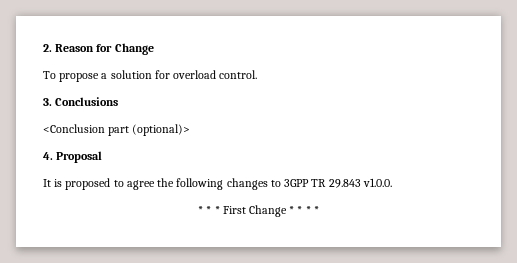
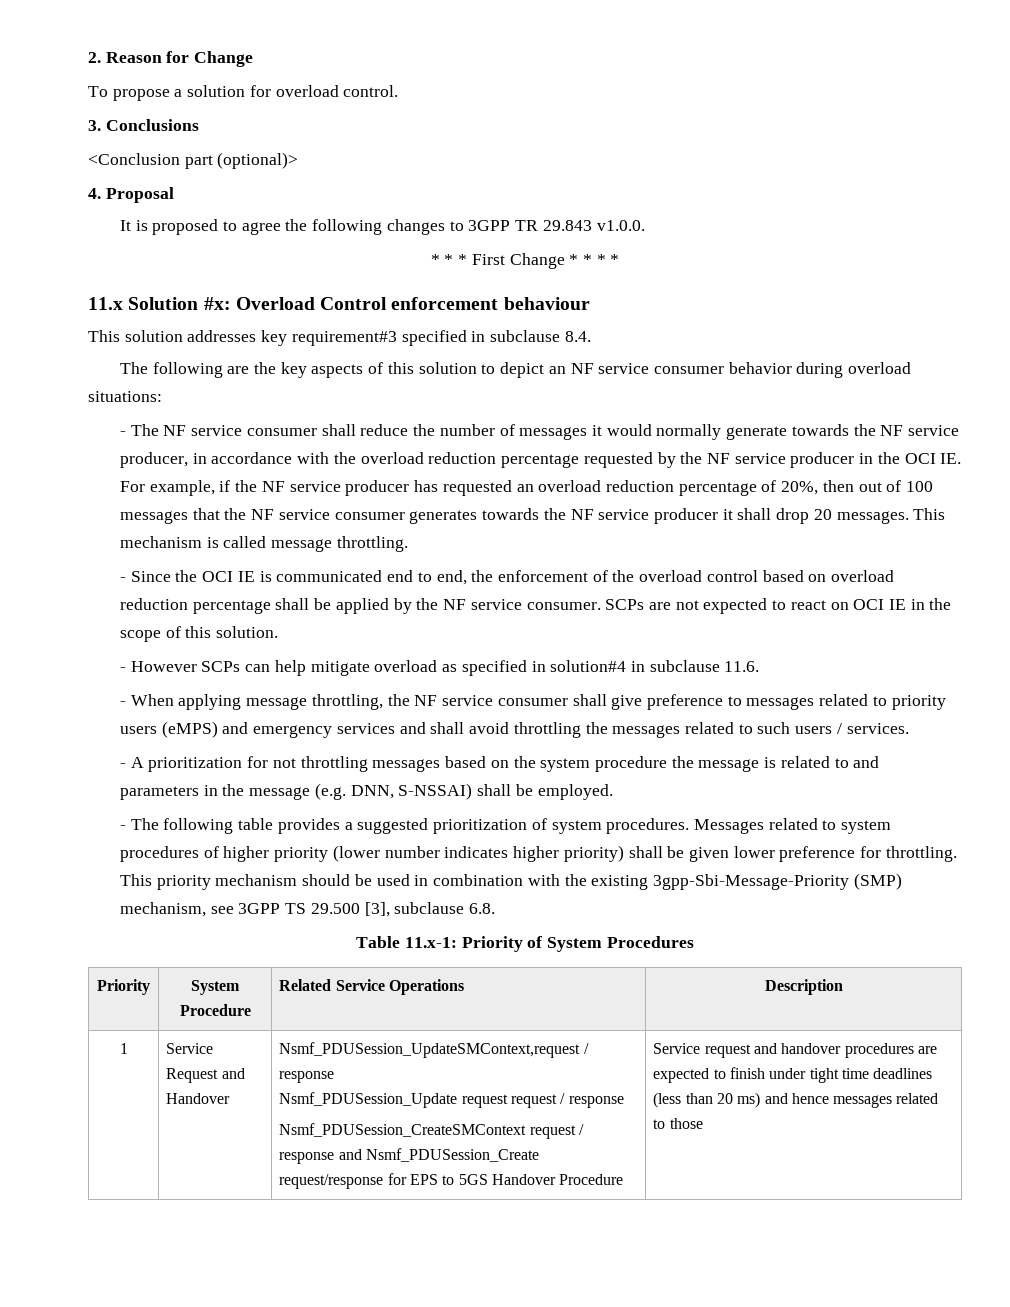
+ 11.x Solution #x: Overload Control enforcement behaviour
+ This solution addresses key requirement#3 specified in subclause 8.4.
+ The following are the key aspects of this solution to depict an NF service consumer behavior during overload situations:
+ - The NF service consumer shall reduce the number of messages it would normally generate towards the NF service producer, in accordance with the overload reduction percentage requested by the NF service producer in the OCI IE. For example, if the NF service producer has requested an overload reduction percentage of 20%, then out of 100 messages that the NF service consumer generates towards the NF service producer it shall drop 20 messages. This mechanism is called message throttling.
+ - Since the OCI IE is communicated end to end, the enforcement of the overload control based on overload reduction percentage shall be applied by the NF service consumer. SCPs are not expected to react on OCI IE in the scope of this solution.
+ - However SCPs can help mitigate overload as specified in solution#4 in subclause 11.6.
+ - When applying message throttling, the NF service consumer shall give preference to messages related to priority users (eMPS) and emergency services and shall avoid throttling the messages related to such users / services.
+ - A prioritization for not throttling messages based on the system procedure the message is related to and parameters in the message (e.g. DNN, S-NSSAI) shall be employed.
+ - The following table provides a suggested prioritization of system procedures. Messages related to system procedures of higher priority (lower number indicates higher priority) shall be given lower preference for throttling. This priority mechanism should be used in combination with the existing 3gpp-Sbi-Message-Priority (SMP) mechanism, see 3GPP TS 29.500 [3], subclause 6.8.
+ Table 11.x-1: Priority of System Procedures
+ Priority | System Procedure | Related Service Operations | Description
+ 1 | Service Request and Handover | Nsmf_PDUSession_UpdateSMContext,request / response
+ Nsmf_PDUSession_Update request request / response
+ Nsmf_PDUSession_CreateSMContext request / response and Nsmf_PDUSession_Create request/response for EPS to 5GS Handover Procedure | Service request and handover procedures are expected to finish under tight time deadlines (less than 20 ms) and hence messages related to those

